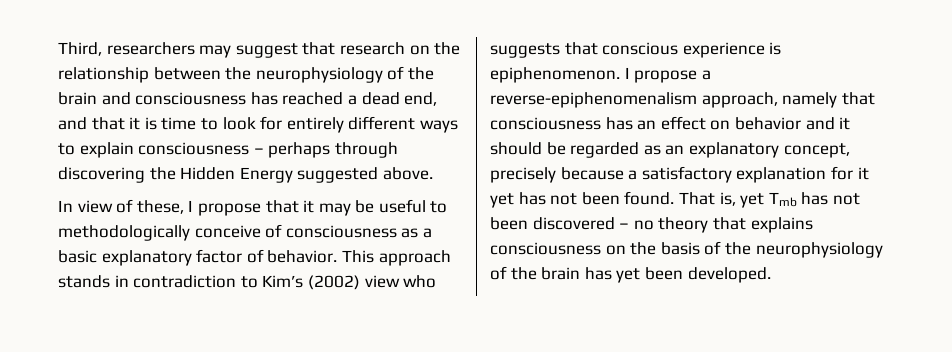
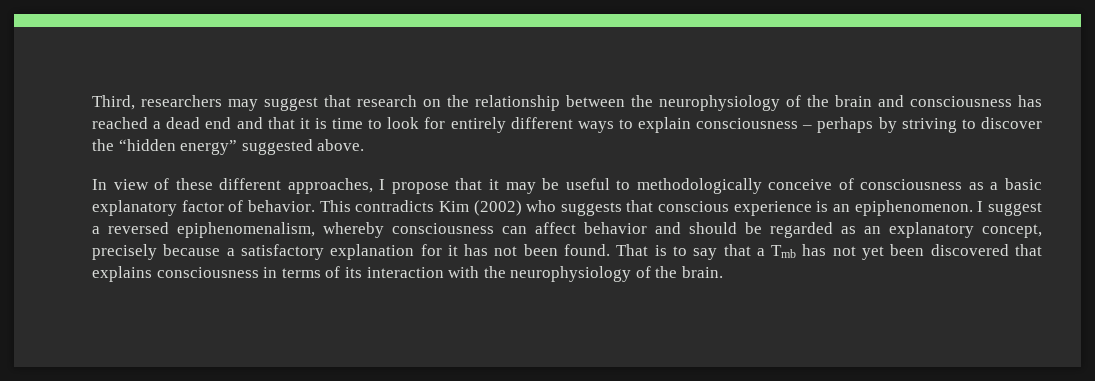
- Third, researchers may suggest that research on the relationship between the neurophysiology of the brain and consciousness has reached a dead end, and that it is time to look for entirely different ways to explain consciousness – perhaps through discovering the Hidden Energy suggested above.
+ Third, researchers may suggest that research on the relationship between the neurophysiology of the brain and consciousness has reached a dead end and that it is time to look for entirely different ways to explain consciousness – perhaps by striving to discover the “hidden energy” suggested above.
- In view of these, I propose that it may be useful to methodologically conceive of consciousness as a basic explanatory factor of behavior.
+ In view of these different approaches, I propose that it may be useful to methodologically conceive of consciousness as a basic explanatory factor of behavior.
- This approach stands in contradiction to Kim’s (2002) view who suggests that conscious experience is epiphenomenon.
+ This contradicts Kim (2002) who suggests that conscious experience is an epiphenomenon.
- I propose a reverse-epiphenomenalism approach, namely that consciousness has an effect on behavior and it should be regarded as an explanatory concept, precisely because a satisfactory explanation for it yet has not been found.
+ I suggest a reversed epiphenomenalism, whereby consciousness can affect behavior and should be regarded as an explanatory concept, precisely because a satisfactory explanation for it has not been found.
- That is, yet Tmb has not been discovered – no theory that explains consciousness on the basis of the neurophysiology of the brain has yet been developed.
+ That is to say that a Tmb has not yet been discovered that explains consciousness in terms of its interaction with the neurophysiology of the brain.

